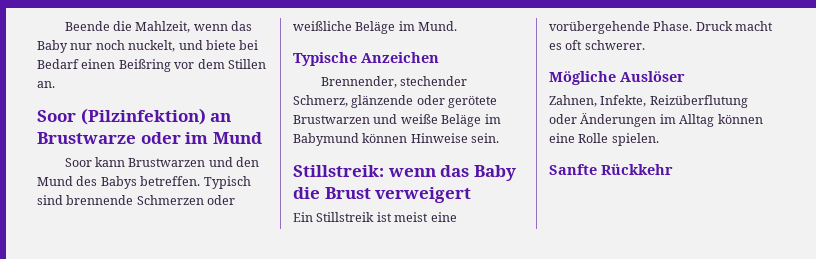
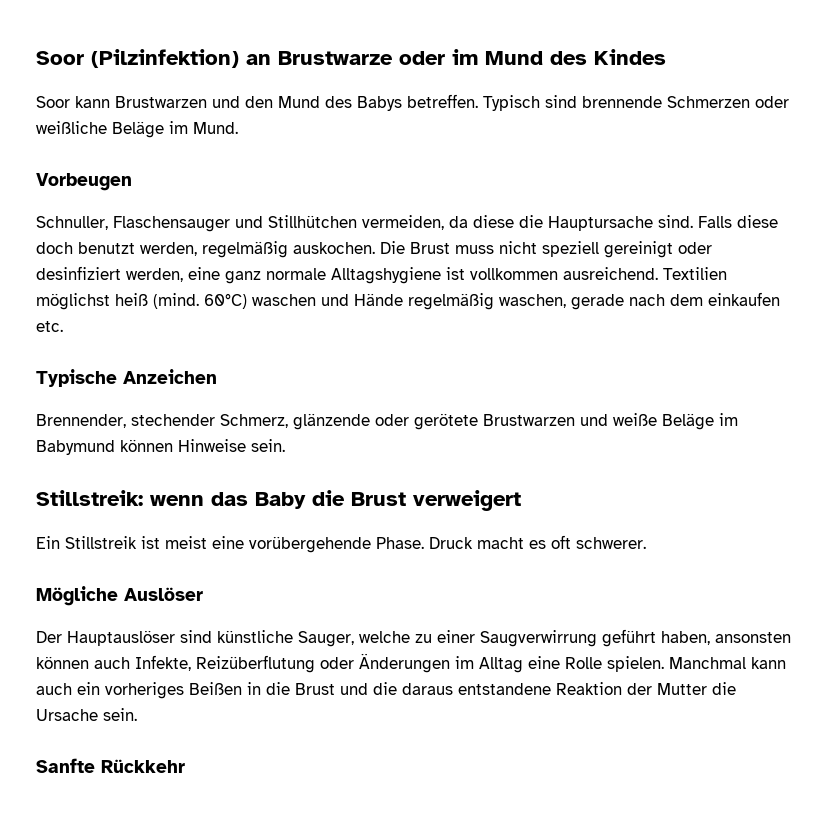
- Beende die Mahlzeit, wenn das Baby nur noch nuckelt, und biete bei Bedarf einen Beißring vor dem Stillen an.
- Soor (Pilzinfektion) an Brustwarze oder im Mund
+ Soor (Pilzinfektion) an Brustwarze oder im Mund des Kindes
+ Vorbeugen
+ Schnuller, Flaschensauger und Stillhütchen vermeiden, da diese die Hauptursache sind. Falls diese doch benutzt werden, regelmäßig auskochen. Die Brust muss nicht speziell gereinigt oder desinfiziert werden, eine ganz normale Alltagshygiene ist vollkommen ausreichend. Textilien möglichst heiß (mind. 60°C) waschen und Hände regelmäßig waschen, gerade nach dem einkaufen etc.
- Zahnen, Infekte, Reizüberflutung oder Änderungen im Alltag können eine Rolle spielen.
+ Der Hauptauslöser sind künstliche Sauger, welche zu einer Saugverwirrung geführt haben, ansonsten können auch Infekte, Reizüberflutung oder Änderungen im Alltag eine Rolle spielen. Manchmal kann auch ein vorheriges Beißen in die Brust und die daraus entstandene Reaktion der Mutter die Ursache sein.

